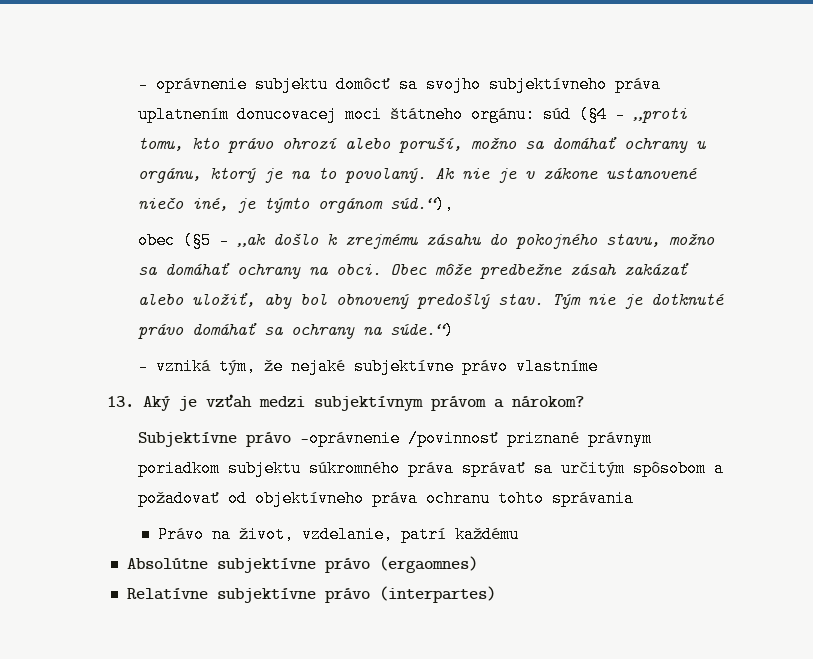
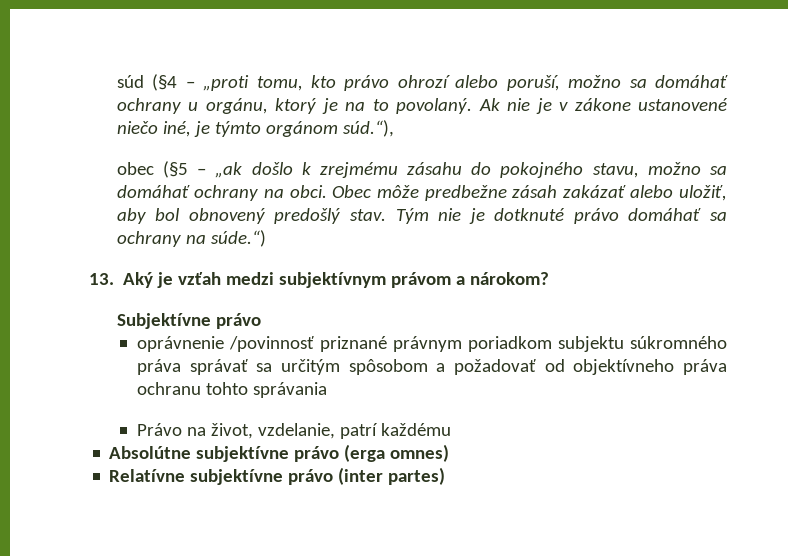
- - oprávnenie subjektu domôcť sa svojho subjektívneho práva uplatnením donucovacej moci štátneho orgánu: súd (§4 – „proti tomu, kto právo ohrozí alebo poruší, možno sa domáhať ochrany u orgánu, ktorý je na to povolaný.
+ súd (§4 – „proti tomu, kto právo ohrozí alebo poruší, možno sa domáhať ochrany u orgánu, ktorý je na to povolaný.
- - vzniká tým, že nejaké subjektívne právo vlastníme
- Subjektívne právo –oprávnenie /povinnosť priznané právnym poriadkom subjektu súkromného práva správať sa určitým spôsobom a požadovať od objektívneho práva ochranu tohto správania
+ Subjektívne právo
+ oprávnenie /povinnosť priznané právnym poriadkom subjektu súkromného práva správať sa určitým spôsobom a požadovať od objektívneho práva ochranu tohto správania
- Absolútne subjektívne právo (ergaomnes)
+ Absolútne subjektívne právo (erga omnes)
- Relatívne subjektívne právo (interpartes)
+ Relatívne subjektívne právo (inter partes)

